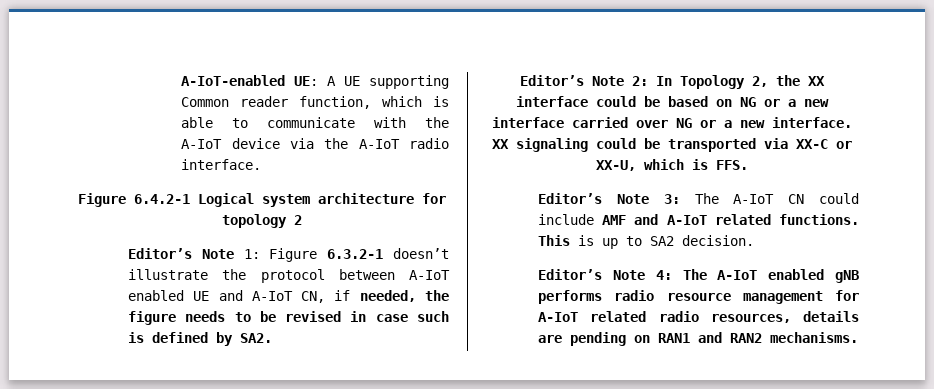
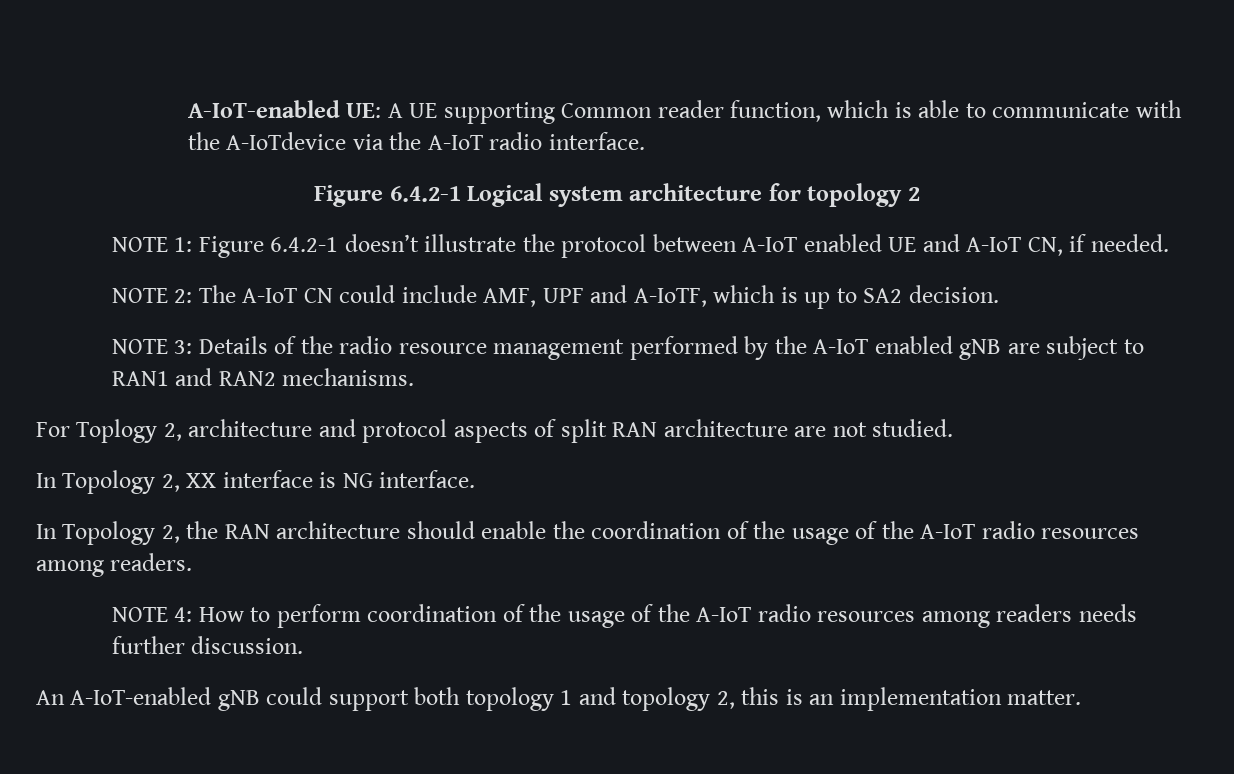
- A-IoT-enabled UE: A UE supporting Common reader function, which is able to communicate with the A-IoT device via the A-IoT radio interface.
+ A-IoT-enabled UE: A UE supporting Common reader function, which is able to communicate with the A-IoTdevice via the A-IoT radio interface.
- Editor’s Note 1: Figure 6.3.2-1 doesn’t illustrate the protocol between A-IoT enabled UE and A-IoT CN, if needed, the figure needs to be revised in case such is defined by SA2.
- Editor’s Note 2: In Topology 2, the XX interface could be based on NG or a new interface carried over NG or a new interface. XX signaling could be transported via XX-C or XX-U, which is FFS.
- Editor’s Note 3: The A-IoT CN could include AMF and A-IoT related functions. This is up to SA2 decision.
+ NOTE 1: Figure 6.4.2-1 doesn’t illustrate the protocol between A-IoT enabled UE and A-IoT CN, if needed.
+ NOTE 2: The A-IoT CN could include AMF, UPF and A-IoTF, which is up to SA2 decision.
- Editor’s Note 4: The A-IoT enabled gNB performs radio resource management for A-IoT related radio resources, details are pending on RAN1 and RAN2 mechanisms.
+ NOTE 3: Details of the radio resource management performed by the A-IoT enabled gNB are subject to RAN1 and RAN2 mechanisms.
+ For Toplogy 2, architecture and protocol aspects of split RAN architecture are not studied.
+ In Topology 2, XX interface is NG interface.
+ In Topology 2, the RAN architecture should enable the coordination of the usage of the A-IoT radio resources among readers.
+ NOTE 4: How to perform coordination of the usage of the A-IoT radio resources among readers needs further discussion.
+ An A-IoT-enabled gNB could support both topology 1 and topology 2, this is an implementation matter.

